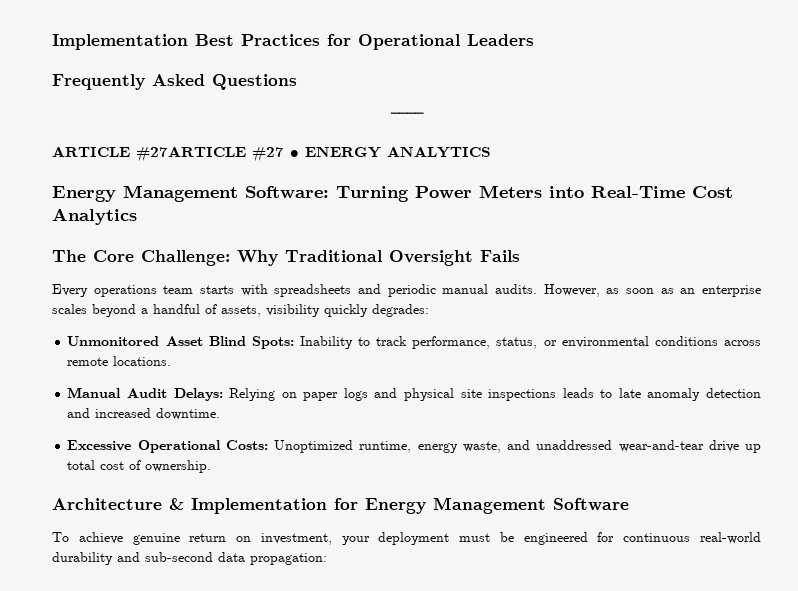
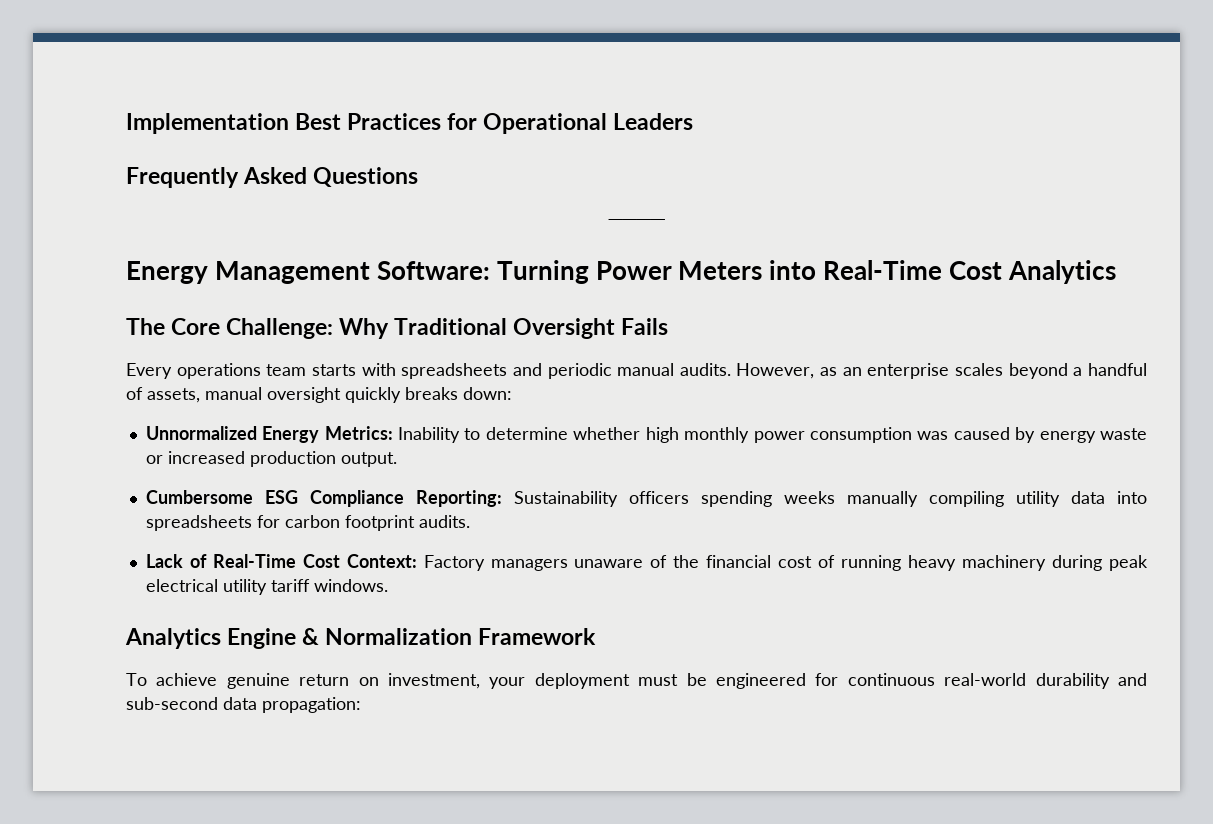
- ARTICLE #27ARTICLE #27 • ENERGY ANALYTICS
- However, as soon as an enterprise scales beyond a handful of assets, visibility quickly degrades:
- Unmonitored Asset Blind Spots: Inability to track performance, status, or environmental conditions across remote locations.
- Manual Audit Delays: Relying on paper logs and physical site inspections leads to late anomaly detection and increased downtime.
- Excessive Operational Costs: Unoptimized runtime, energy waste, and unaddressed wear-and-tear drive up total cost of ownership.
- Architecture & Implementation for Energy Management Software
+ However, as an enterprise scales beyond a handful of assets, manual oversight quickly breaks down:
+ Unnormalized Energy Metrics: Inability to determine whether high monthly power consumption was caused by energy waste or increased production output.
+ Cumbersome ESG Compliance Reporting: Sustainability officers spending weeks manually compiling utility data into spreadsheets for carbon footprint audits.
+ Lack of Real-Time Cost Context: Factory managers unaware of the financial cost of running heavy machinery during peak electrical utility tariff windows.
+ Analytics Engine & Normalization Framework

